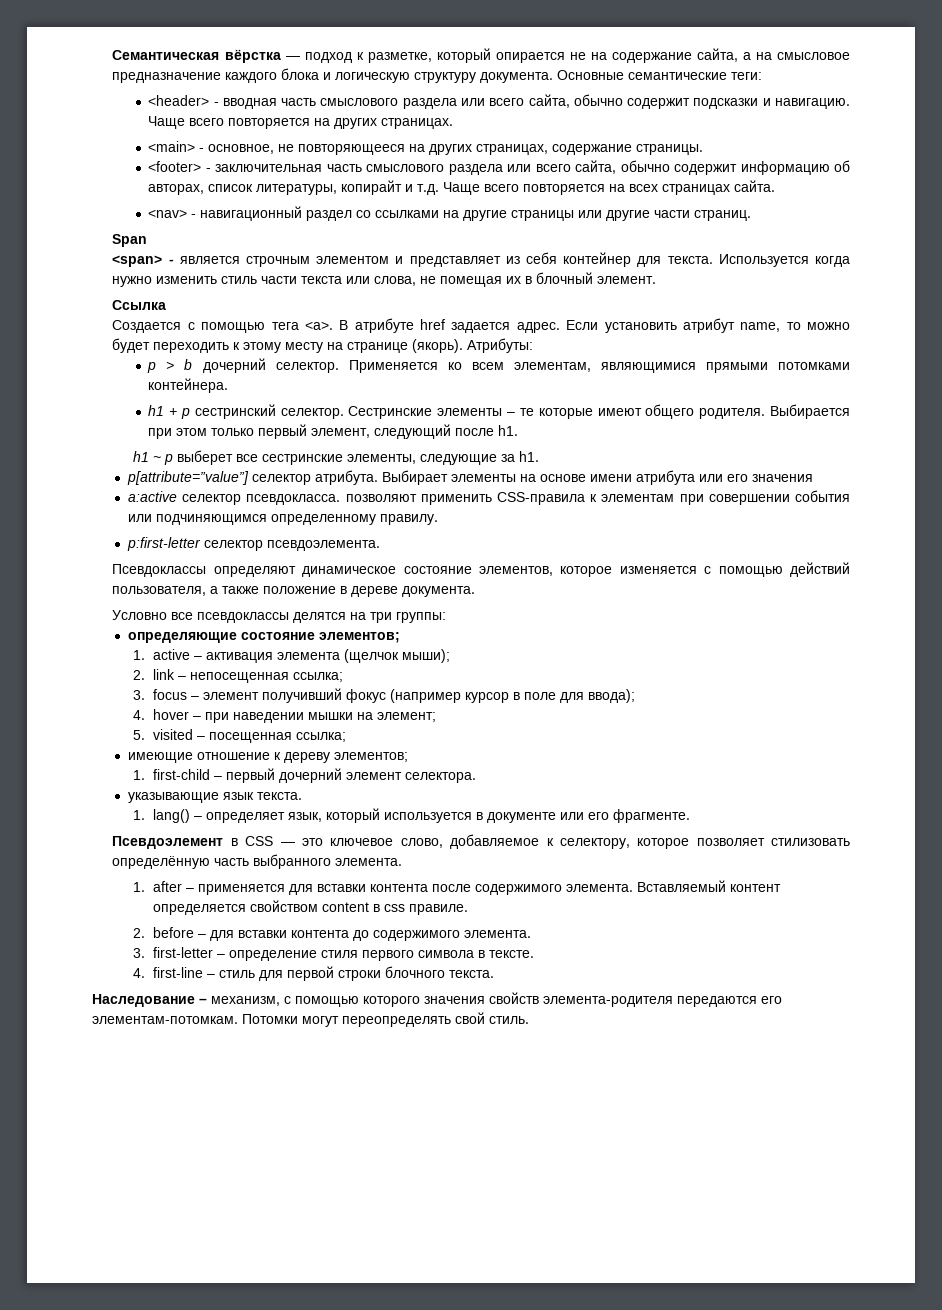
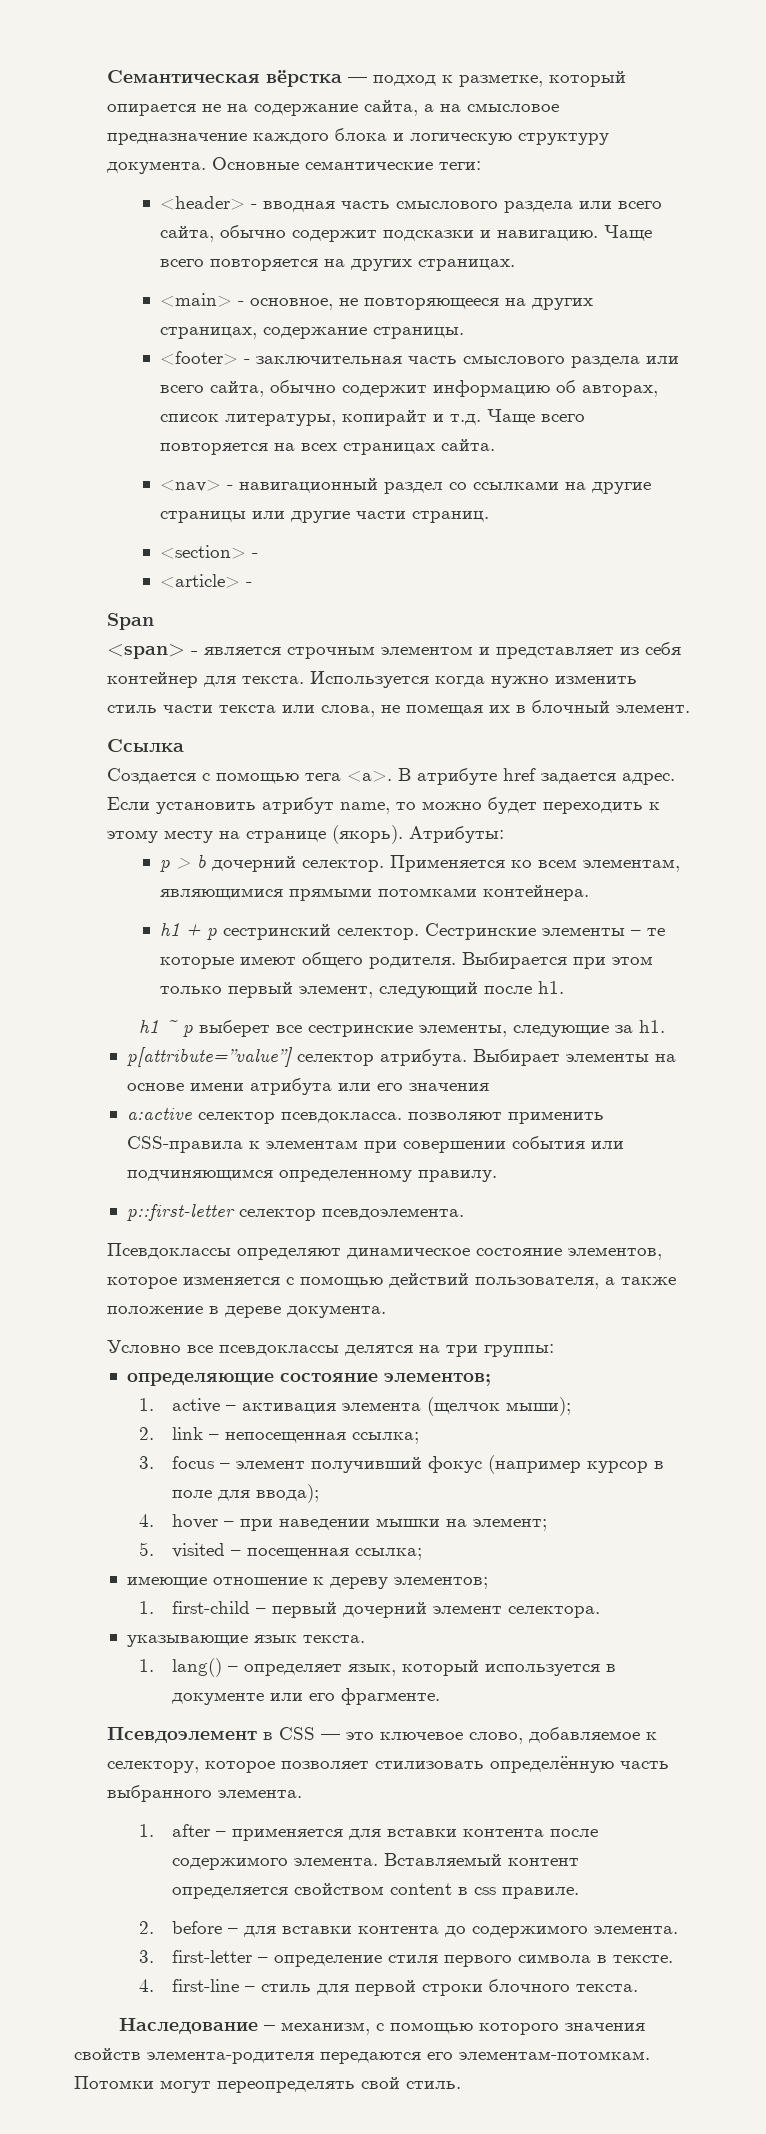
+ <section> -
+ <article> -
- p:first-letter селектор псевдоэлемента.
+ p::first-letter селектор псевдоэлемента.

